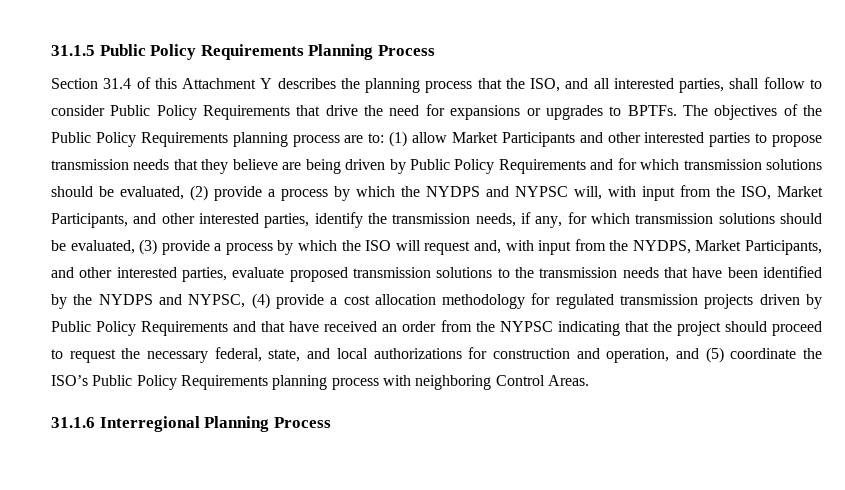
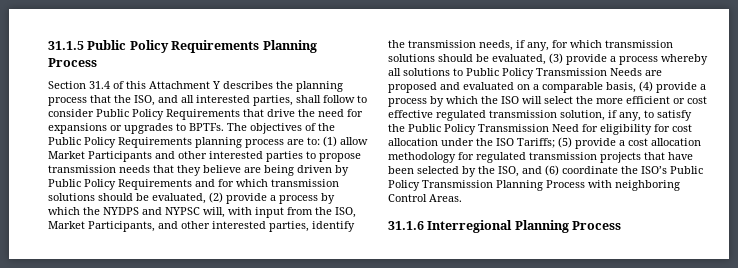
- (1) allow Market Participants and other interested parties to propose transmission needs that they believe are being driven by Public Policy Requirements and for which transmission solutions should be evaluated, (2) provide a process by which the NYDPS and NYPSC will, with input from the ISO, Market Participants, and other interested parties, identify the transmission needs, if any, for which transmission solutions should be evaluated, (3) provide a process by which the ISO will request and, with input from the NYDPS, Market Participants, and other interested parties, evaluate proposed transmission solutions to the transmission needs that have been identified by the NYDPS and NYPSC, (4) provide a cost allocation methodology for regulated transmission projects driven by Public Policy Requirements and that have received an order from the NYPSC indicating that the project should proceed to request the necessary federal, state, and local authorizations for construction and operation, and (5) coordinate the ISO’s Public Policy Requirements planning process with neighboring Control Areas.
+ (1) allow Market Participants and other interested parties to propose transmission needs that they believe are being driven by Public Policy Requirements and for which transmission solutions should be evaluated, (2) provide a process by which the NYDPS and NYPSC will, with input from the ISO, Market Participants, and other interested parties, identify the transmission needs, if any, for which transmission solutions should be evaluated, (3) provide a process whereby all solutions to Public Policy Transmission Needs are proposed and evaluated on a comparable basis, (4) provide a process by which the ISO will select the more efficient or cost effective regulated transmission solution, if any, to satisfy the Public Policy Transmission Need for eligibility for cost allocation under the ISO Tariffs; (5) provide a cost allocation methodology for regulated transmission projects that have been selected by the ISO, and (6) coordinate the ISO’s Public Policy Transmission Planning Process with neighboring Control Areas.

